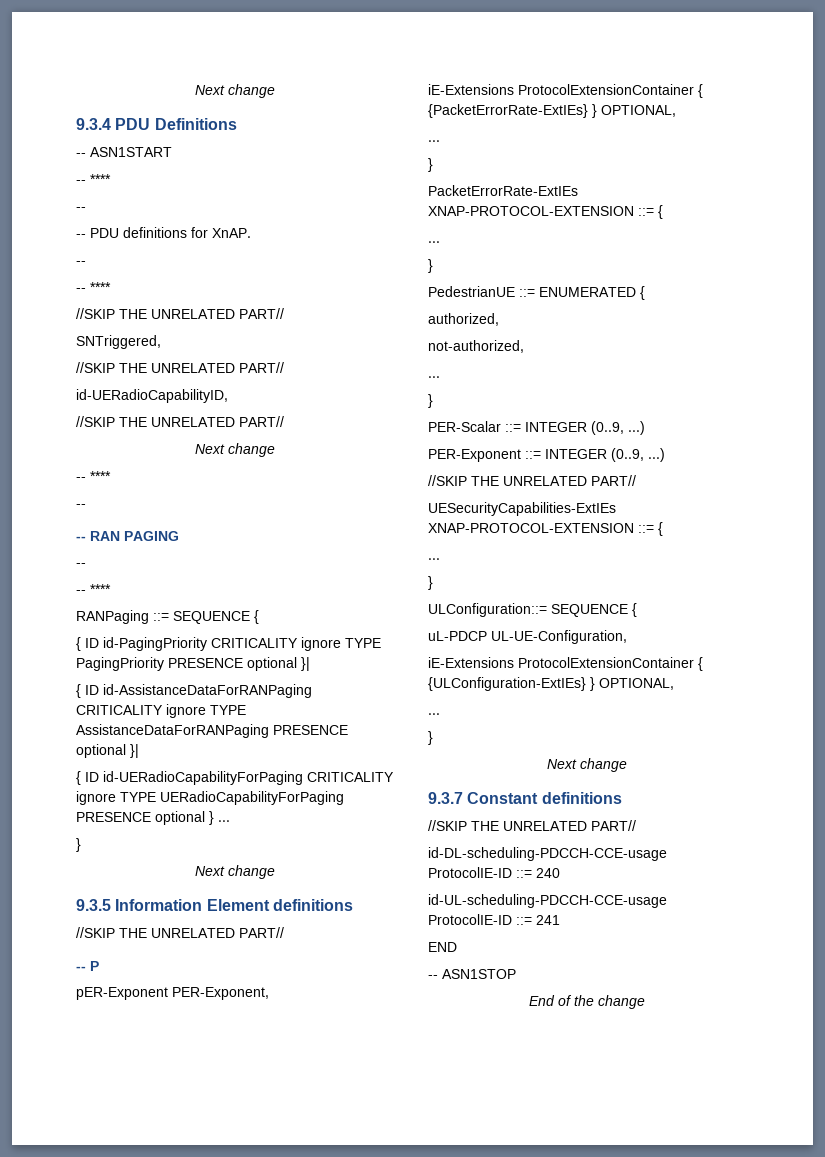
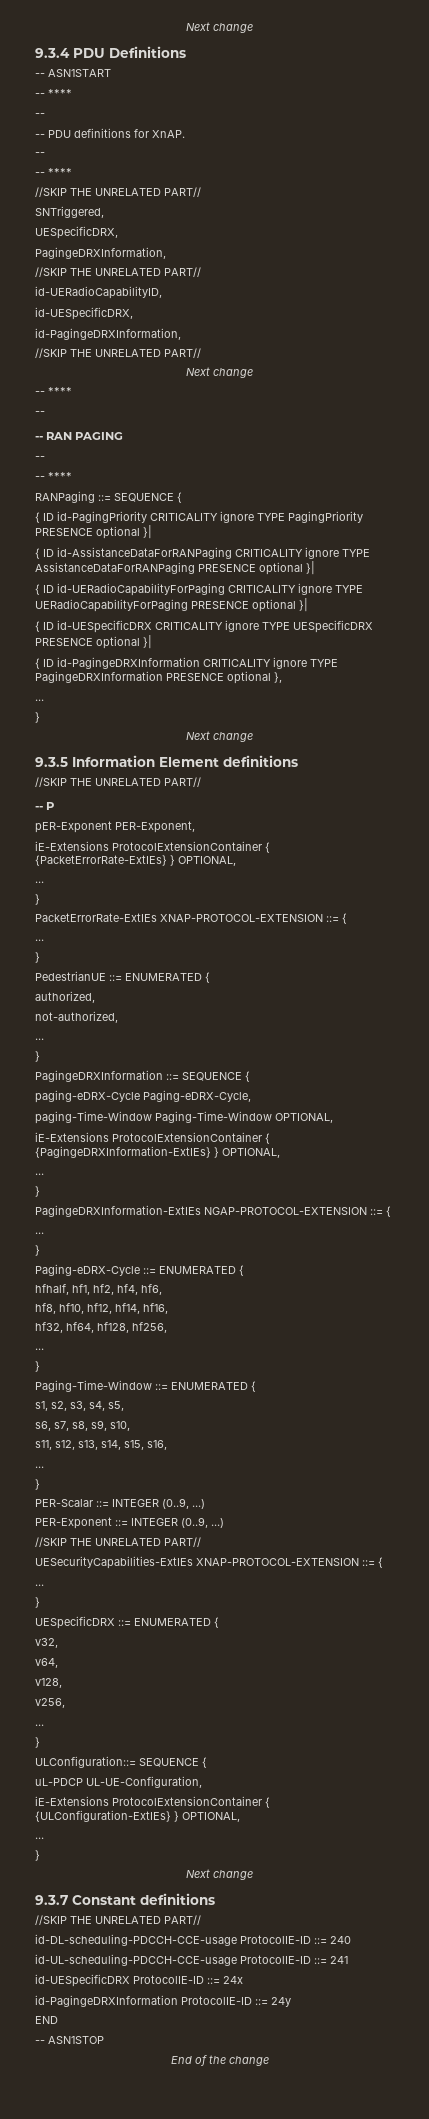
+ UESpecificDRX,
+ PagingeDRXInformation,
+ id-UESpecificDRX,
+ id-PagingeDRXInformation,
- { ID id-UERadioCapabilityForPaging CRITICALITY ignore TYPE UERadioCapabilityForPaging PRESENCE optional } ...
+ { ID id-UERadioCapabilityForPaging CRITICALITY ignore TYPE UERadioCapabilityForPaging PRESENCE optional }|
+ { ID id-UESpecificDRX CRITICALITY ignore TYPE UESpecificDRX PRESENCE optional }|
+ { ID id-PagingeDRXInformation CRITICALITY ignore TYPE PagingeDRXInformation PRESENCE optional },
+ ...
+ PagingeDRXInformation ::= SEQUENCE {
+ paging-eDRX-Cycle Paging-eDRX-Cycle,
+ paging-Time-Window Paging-Time-Window OPTIONAL,
+ iE-Extensions ProtocolExtensionContainer { {PagingeDRXInformation-ExtIEs} } OPTIONAL,
+ ...
+ }
+ PagingeDRXInformation-ExtIEs NGAP-PROTOCOL-EXTENSION ::= {
+ ...
+ }
+ Paging-eDRX-Cycle ::= ENUMERATED {
+ hfhalf, hf1, hf2, hf4, hf6,
+ hf8, hf10, hf12, hf14, hf16,
+ hf32, hf64, hf128, hf256,
+ ...
+ }
+ Paging-Time-Window ::= ENUMERATED {
+ s1, s2, s3, s4, s5,
+ s6, s7, s8, s9, s10,
+ s11, s12, s13, s14, s15, s16,
+ ...
+ }
+ UESpecificDRX ::= ENUMERATED {
+ v32,
+ v64,
+ v128,
+ v256,
+ ...
+ }
+ id-UESpecificDRX ProtocolIE-ID ::= 24x
+ id-PagingeDRXInformation ProtocolIE-ID ::= 24y

